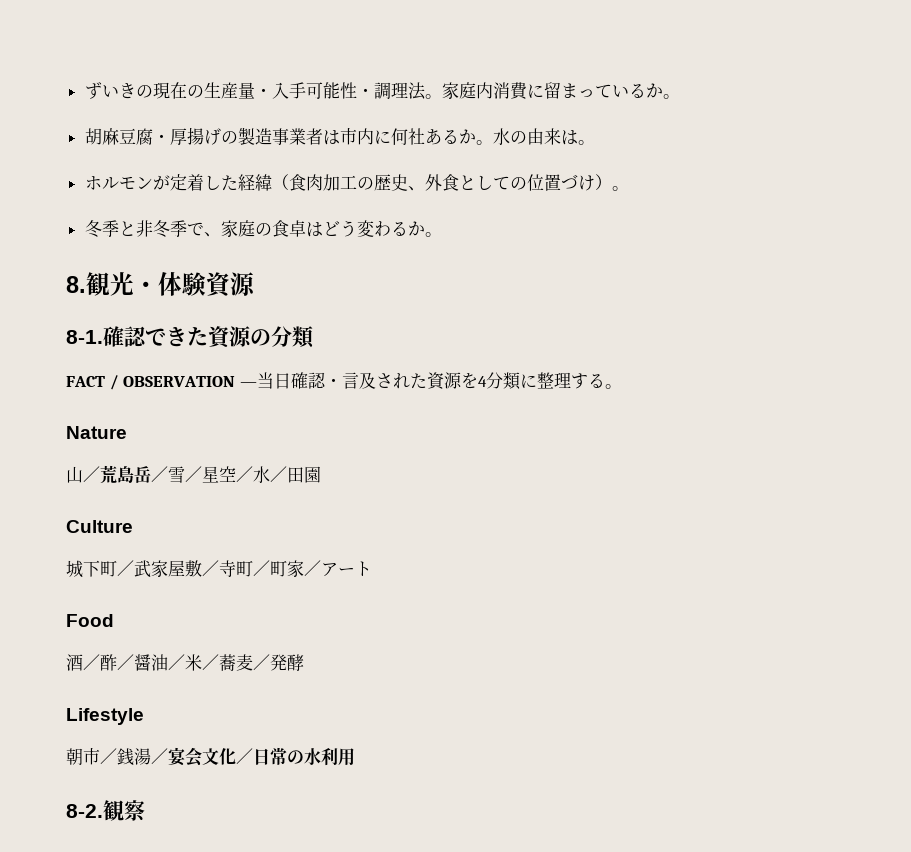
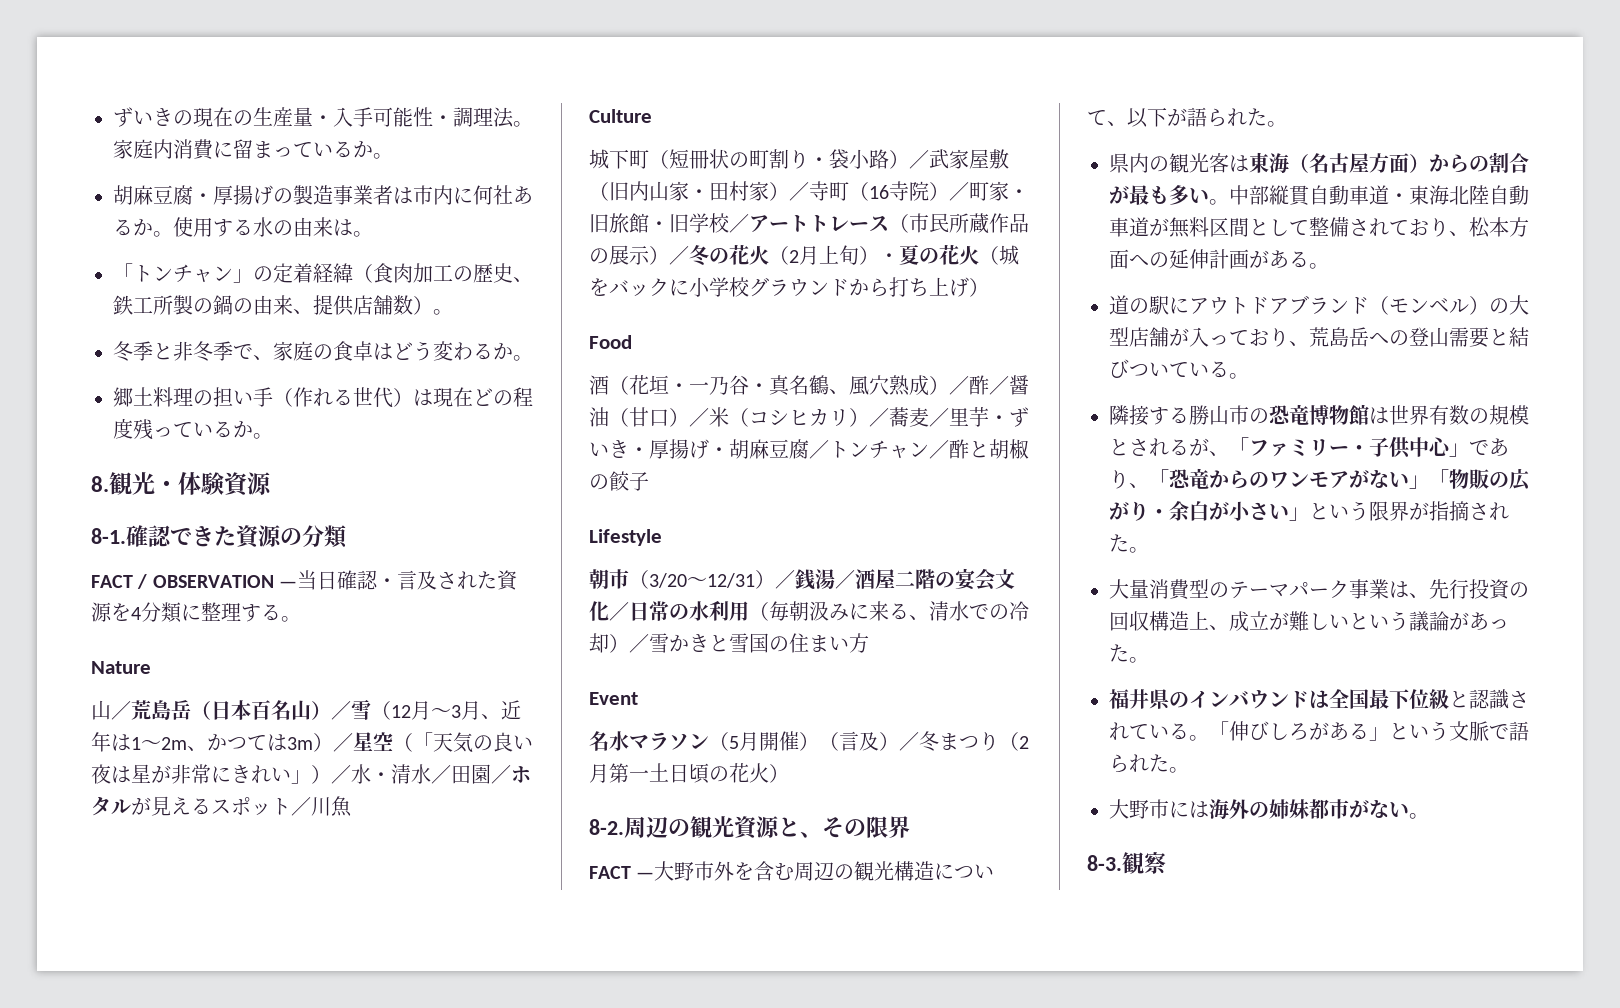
- 水の由来は。
+ 使用する水の由来は。
- ホルモンが定着した経緯（食肉加工の歴史、外食としての位置づけ）。
+ 「トンチャン」の定着経緯（食肉加工の歴史、鉄工所製の鍋の由来、提供店舗数）。
+ 郷土料理の担い手（作れる世代）は現在どの程度残っているか。
- 山／荒島岳／雪／星空／水／田園
+ 山／荒島岳（日本百名山）／雪（12月〜3月、近年は1〜2m、かつては3m）／星空（「天気の良い夜は星が非常にきれい」）／水・清水／田園／ホタルが見えるスポット／川魚
  Culture
- 城下町／武家屋敷／寺町／町家／アート
+ 城下町（短冊状の町割り・袋小路）／武家屋敷（旧内山家・田村家）／寺町（16寺院）／町家・旧旅館・旧学校／アートトレース（市民所蔵作品の展示）／冬の花火（2月上旬）・夏の花火（城をバックに小学校グラウンドから打ち上げ）
  Food
- 酒／酢／醤油／米／蕎麦／発酵
+ 酒（花垣・一乃谷・真名鶴、風穴熟成）／酢／醤油（甘口）／米（コシヒカリ）／蕎麦／里芋・ずいき・厚揚げ・胡麻豆腐／トンチャン／酢と胡椒の餃子
  Lifestyle
- 朝市／銭湯／宴会文化／日常の水利用
- 8-2.
+ 朝市（3/20〜12/31）／銭湯／酒屋二階の宴会文化／日常の水利用（毎朝汲みに来る、清水での冷却）／雪かきと雪国の住まい方
+ Event
+ 名水マラソン（5月開催）（言及）／冬まつり（2月第一土日頃の花火）
+ 8-2.周辺の観光資源と、その限界
+ FACT —大野市外を含む周辺の観光構造について、以下が語られた。
+ 県内の観光客は東海（名古屋方面）からの割合が最も多い。中部縦貫自動車道・東海北陸自動車道が無料区間として整備されており、松本方面への延伸計画がある。
+ 道の駅にアウトドアブランド（モンベル）の大型店舗が入っており、荒島岳への登山需要と結びついている。
+ 隣接する勝山市の恐竜博物館は世界有数の規模とされるが、「ファミリー・子供中心」であり、「恐竜からのワンモアがない」「物販の広がり・余白が小さい」という限界が指摘された。
+ 大量消費型のテーマパーク事業は、先行投資の回収構造上、成立が難しいという議論があった。
+ 福井県のインバウンドは全国最下位級と認識されている。「伸びしろがある」という文脈で語られた。
+ 大野市には海外の姉妹都市がない。
+ 8-3.

